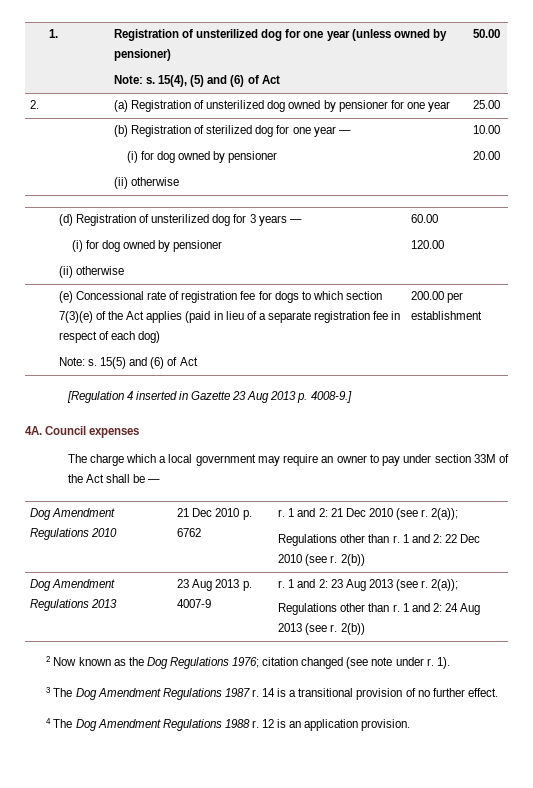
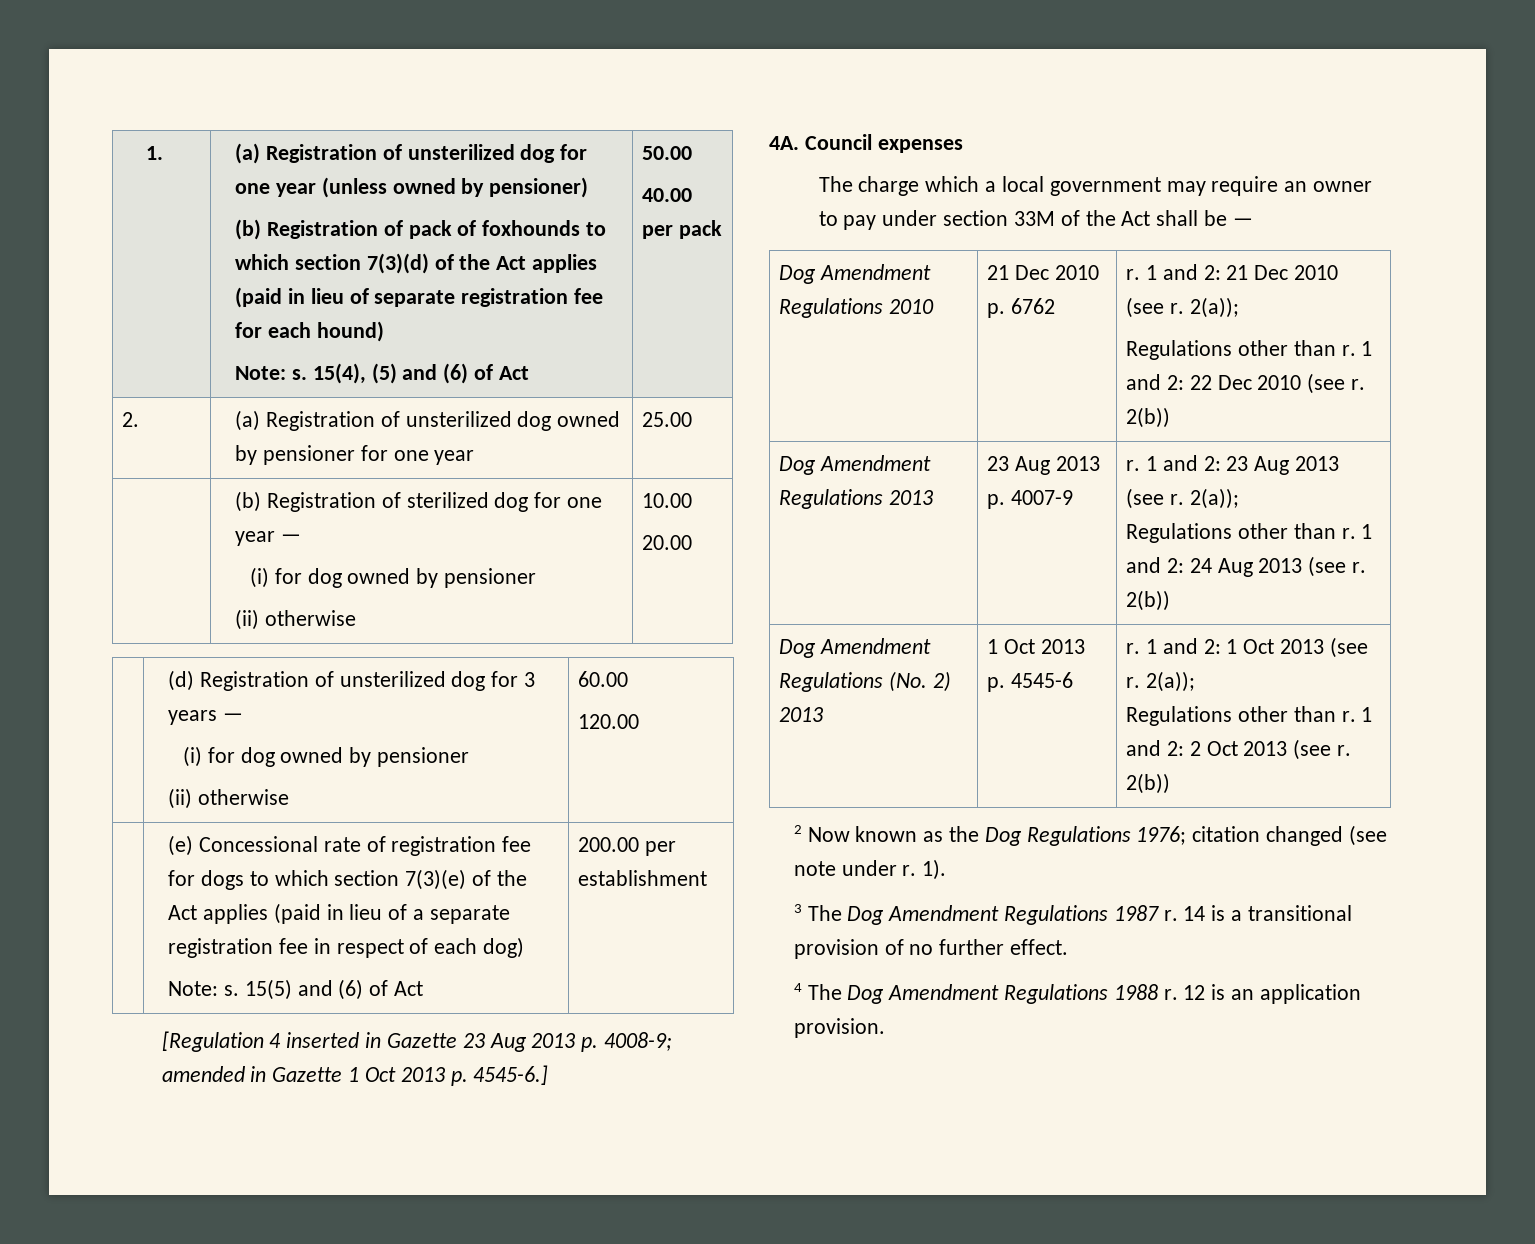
- Registration of unsterilized dog for one year (unless owned by pensioner)
+ (a) Registration of unsterilized dog for one year (unless owned by pensioner)
+ (b) Registration of pack of foxhounds to which section 7(3)(d) of the Act applies (paid in lieu of separate registration fee for each hound)
+ 40.00 per pack
- [Regulation 4 inserted in Gazette 23 Aug 2013 p. 4008-9.]
+ [Regulation 4 inserted in Gazette 23 Aug 2013 p. 4008-9; amended in Gazette 1 Oct 2013 p. 4545-6.]
+ Dog Amendment Regulations (No. 2) 2013 | 1 Oct 2013 p. 4545-6 | r. 1 and 2: 1 Oct 2013 (see r. 2(a));
+ Regulations other than r. 1 and 2: 2 Oct 2013 (see r. 2(b))

